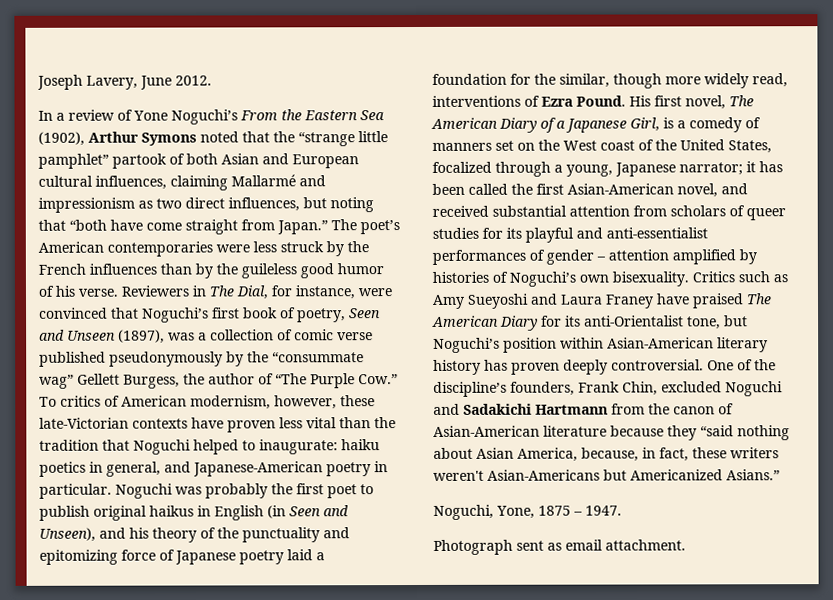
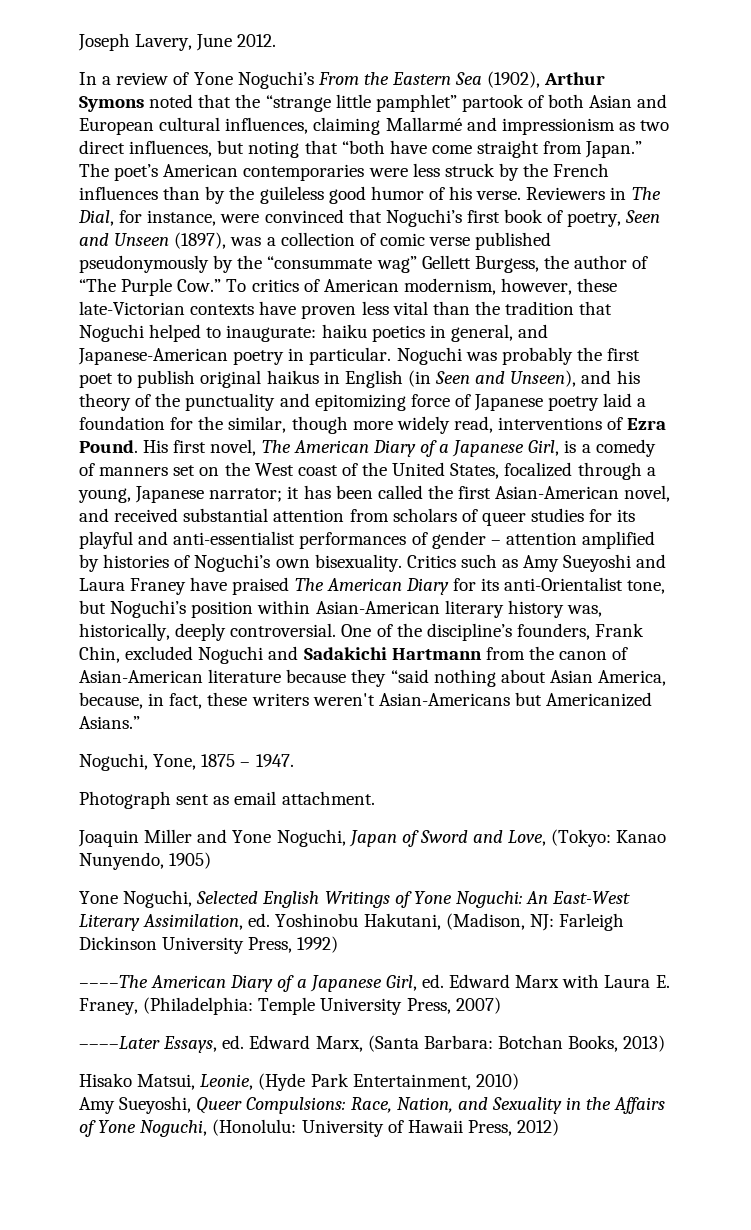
- Critics such as Amy Sueyoshi and Laura Franey have praised The American Diary for its anti-Orientalist tone, but Noguchi’s position within Asian-American literary history has proven deeply controversial.
+ Critics such as Amy Sueyoshi and Laura Franey have praised The American Diary for its anti-Orientalist tone, but Noguchi’s position within Asian-American literary history was, historically, deeply controversial.
+ Joaquin Miller and Yone Noguchi, Japan of Sword and Love, (Tokyo: Kanao Nunyendo, 1905)
+ Yone Noguchi, Selected English Writings of Yone Noguchi: An East-West Literary Assimilation, ed. Yoshinobu Hakutani, (Madison, NJ: Farleigh Dickinson University Press, 1992)
+ ––––The American Diary of a Japanese Girl, ed. Edward Marx with Laura E. Franey, (Philadelphia: Temple University Press, 2007)
+ ––––Later Essays, ed. Edward Marx, (Santa Barbara: Botchan Books, 2013)
+ Hisako Matsui, Leonie, (Hyde Park Entertainment, 2010)
+ Amy Sueyoshi, Queer Compulsions: Race, Nation, and Sexuality in the Affairs of Yone Noguchi, (Honolulu: University of Hawaii Press, 2012)

